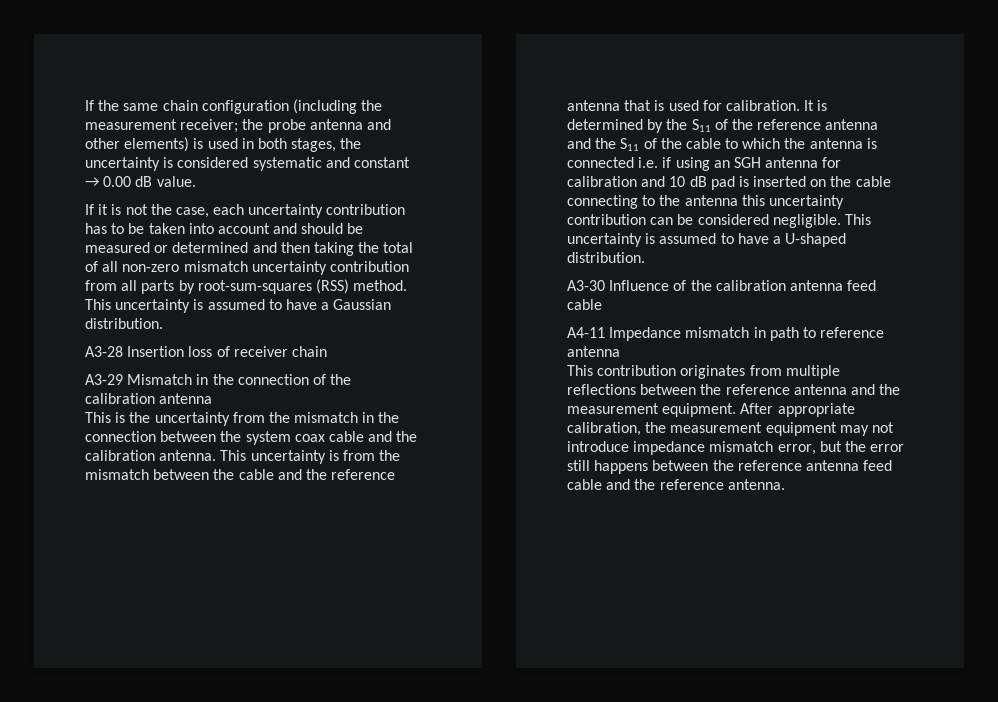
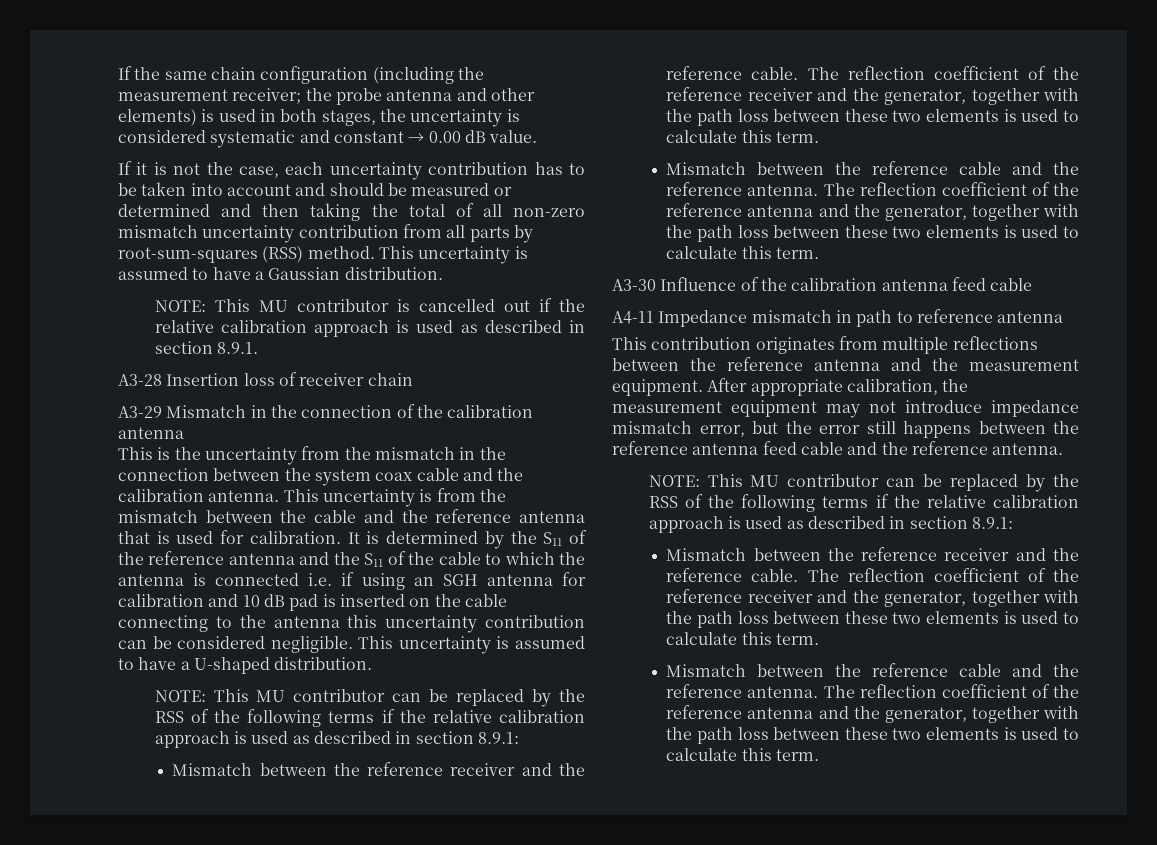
+ NOTE: This MU contributor is cancelled out if the relative calibration approach is used as described in section 8.9.1.
  This uncertainty is assumed to have a U-shaped distribution.
+ NOTE: This MU contributor can be replaced by the RSS of the following terms if the relative calibration approach is used as described in section 8.9.1:
+ Mismatch between the reference receiver and the reference cable. The reflection coefficient of the reference receiver and the generator, together with the path loss between these two elements is used to calculate this term.
+ Mismatch between the reference cable and the reference antenna. The reflection coefficient of the reference antenna and the generator, together with the path loss between these two elements is used to calculate this term.
  After appropriate calibration, the measurement equipment may not introduce impedance mismatch error, but the error still happens between the reference antenna feed cable and the reference antenna.
+ NOTE: This MU contributor can be replaced by the RSS of the following terms if the relative calibration approach is used as described in section 8.9.1:
+ Mismatch between the reference receiver and the reference cable. The reflection coefficient of the reference receiver and the generator, together with the path loss between these two elements is used to calculate this term.
+ Mismatch between the reference cable and the reference antenna. The reflection coefficient of the reference antenna and the generator, together with the path loss between these two elements is used to calculate this term.

